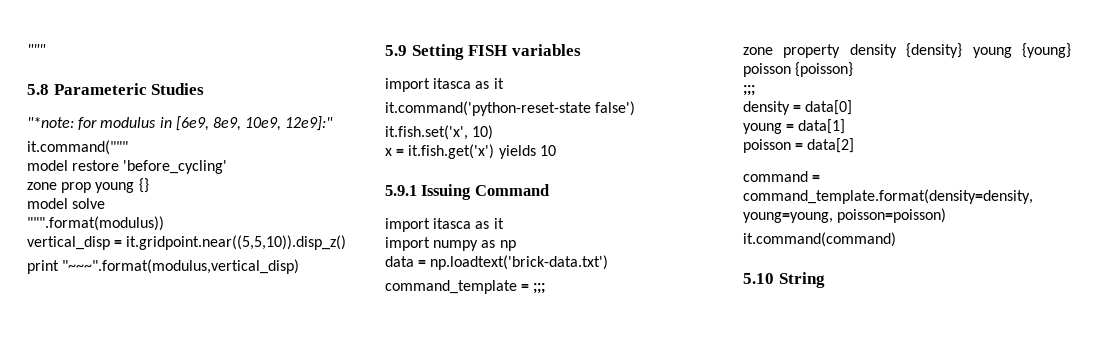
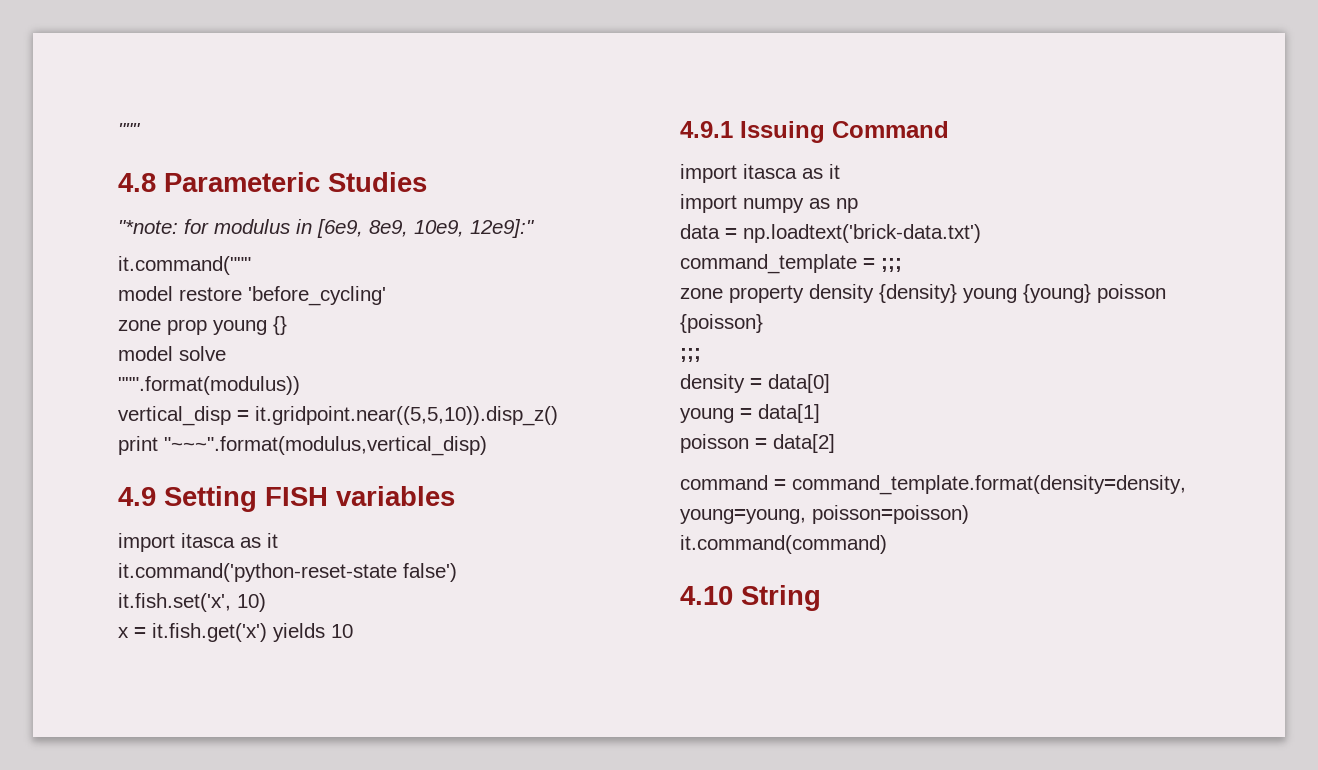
- 5.8 Parameteric Studies
+ 4.8 Parameteric Studies
- 5.9 Setting FISH variables
+ 4.9 Setting FISH variables
- 5.9.1 Issuing Command
+ 4.9.1 Issuing Command
- 5.10 String
+ 4.10 String

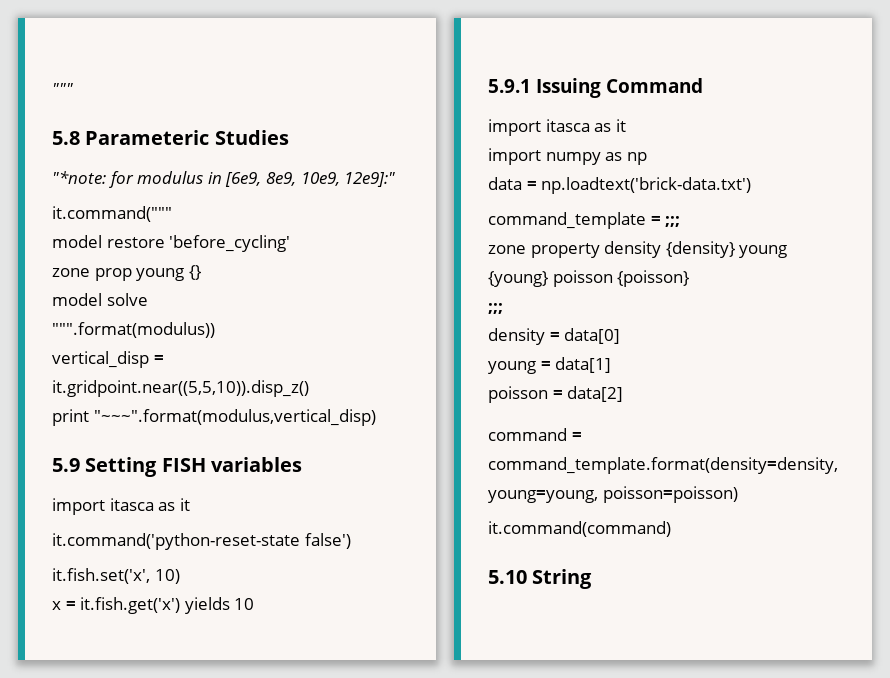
- 4.8 Parameteric Studies
+ 5.8 Parameteric Studies
- 4.9 Setting FISH variables
+ 5.9 Setting FISH variables
- 4.9.1 Issuing Command
+ 5.9.1 Issuing Command
- 4.10 String
+ 5.10 String

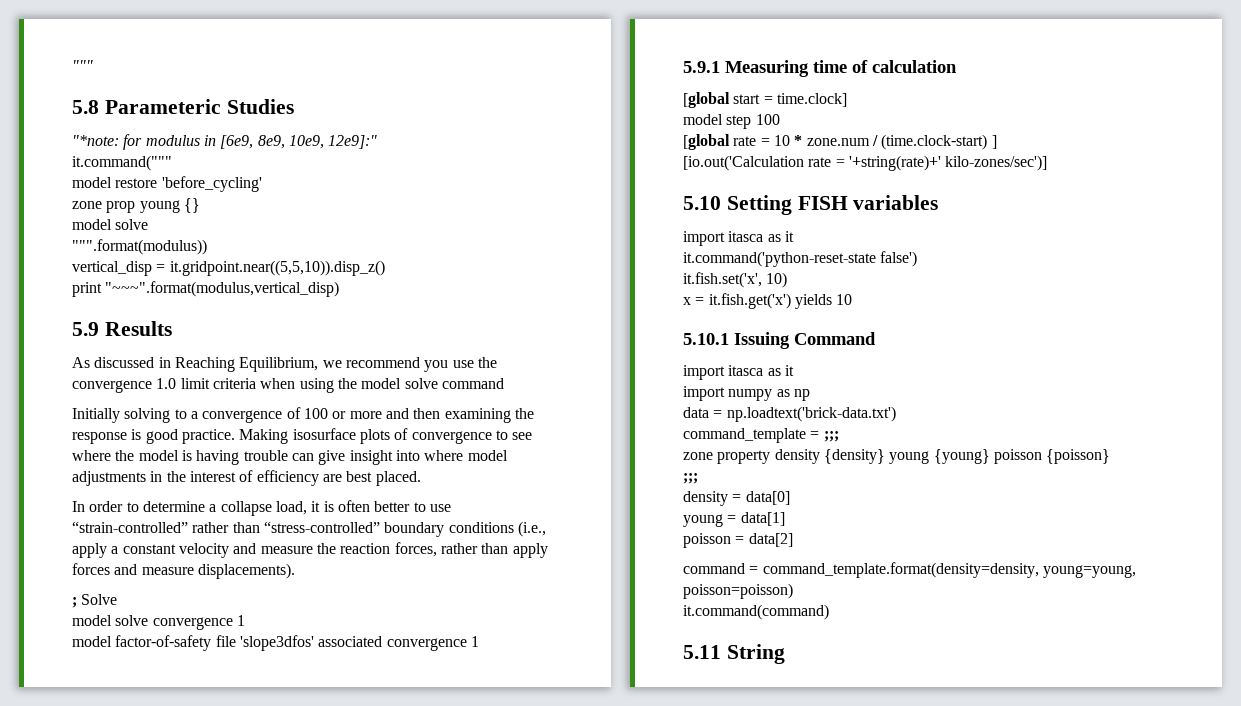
- 5.9 Setting FISH variables
+ 5.9 Results
+ As discussed in Reaching Equilibrium, we recommend you use the convergence 1.0 limit criteria when using the model solve command
+ Initially solving to a convergence of 100 or more and then examining the response is good practice. Making isosurface plots of convergence to see where the model is having trouble can give insight into where model adjustments in the interest of efficiency are best placed.
+ In order to determine a collapse load, it is often better to use “strain-controlled” rather than “stress-controlled” boundary conditions (i.e., apply a constant velocity and measure the reaction forces, rather than apply forces and measure displacements).
+ ; Solve
+ model solve convergence 1
+ model factor-of-safety file 'slope3dfos' associated convergence 1
+ 5.9.1 Measuring time of calculation
+ [global start = time.clock]
+ model step 100
+ [global rate = 10 * zone.num / (time.clock-start) ]
+ [io.out('Calculation rate = '+string(rate)+' kilo-zones/sec')]
+ 5.10 Setting FISH variables
- 5.9.1 Issuing Command
+ 5.10.1 Issuing Command
- 5.10 String
+ 5.11 String

